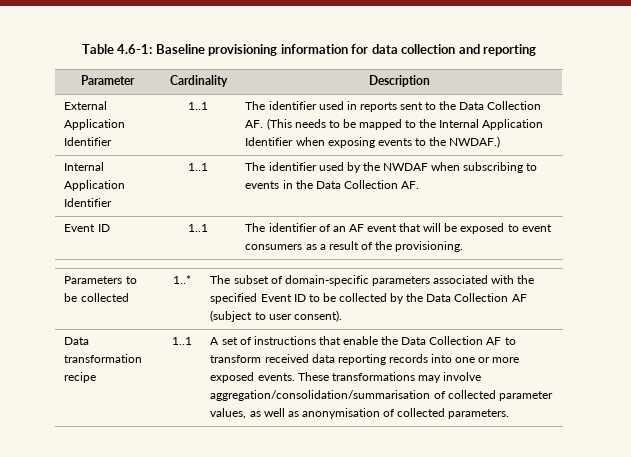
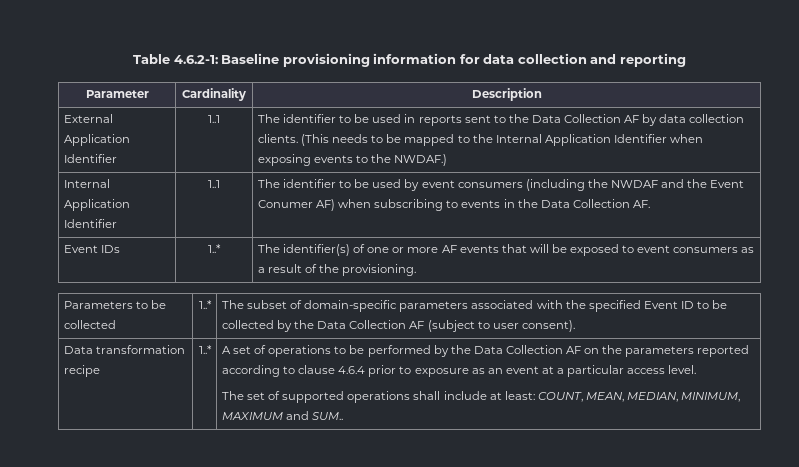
- Table 4.6-1: Baseline provisioning information for data collection and reporting
+ Table 4.6.2-1: Baseline provisioning information for data collection and reporting
- External Application Identifier | 1..1 | The identifier used in reports sent to the Data Collection AF. (This needs to be mapped to the Internal Application Identifier when exposing events to the NWDAF.)
+ External Application Identifier | 1..1 | The identifier to be used in reports sent to the Data Collection AF by data collection clients. (This needs to be mapped to the Internal Application Identifier when exposing events to the NWDAF.)
- Internal Application Identifier | 1..1 | The identifier used by the NWDAF when subscribing to events in the Data Collection AF.
+ Internal Application Identifier | 1..1 | The identifier to be used by event consumers (including the NWDAF and the Event Conumer AF) when subscribing to events in the Data Collection AF.
- Event ID | 1..1 | The identifier of an AF event that will be exposed to event consumers as a result of the provisioning.
+ Event IDs | 1..* | The identifier(s) of one or more AF events that will be exposed to event consumers as a result of the provisioning.
- Data transformation recipe | 1..1
+ Data transformation recipe | 1..*
- A set of instructions that enable the Data Collection AF to transform received data reporting records into one or more exposed events. These transformations may involve aggregation/consolidation/summarisation of collected parameter values, as well as anonymisation of collected parameters.
+ A set of operations to be performed by the Data Collection AF on the parameters reported according to clause 4.6.4 prior to exposure as an event at a particular access level.
+ The set of supported operations shall include at least: COUNT, MEAN, MEDIAN, MINIMUM, MAXIMUM and SUM..

